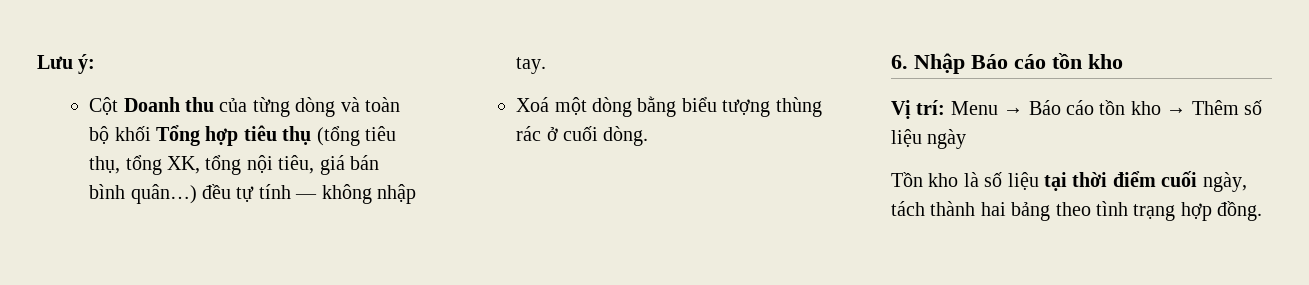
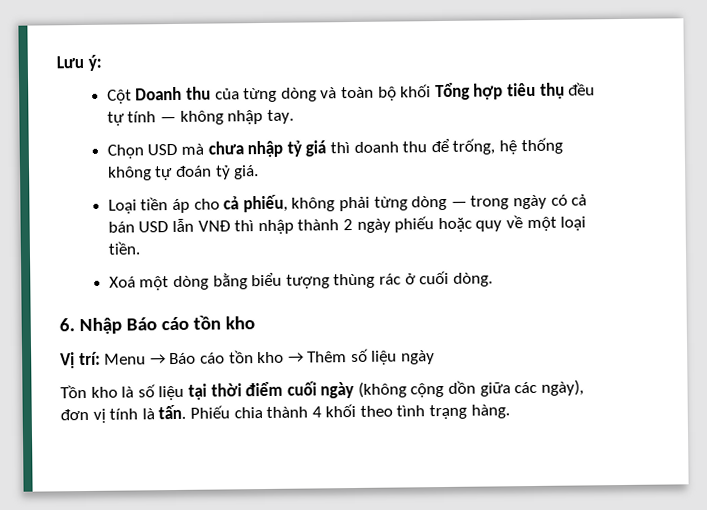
- Cột Doanh thu của từng dòng và toàn bộ khối Tổng hợp tiêu thụ (tổng tiêu thụ, tổng XK, tổng nội tiêu, giá bán bình quân…) đều tự tính — không nhập tay.
+ Cột Doanh thu của từng dòng và toàn bộ khối Tổng hợp tiêu thụ đều tự tính — không nhập tay.
+ Chọn USD mà chưa nhập tỷ giá thì doanh thu để trống, hệ thống không tự đoán tỷ giá.
+ Loại tiền áp cho cả phiếu, không phải từng dòng — trong ngày có cả bán USD lẫn VNĐ thì nhập thành 2 ngày phiếu hoặc quy về một loại tiền.
- Tồn kho là số liệu tại thời điểm cuối ngày, tách thành hai bảng theo tình trạng hợp đồng.
+ Tồn kho là số liệu tại thời điểm cuối ngày (không cộng dồn giữa các ngày), đơn vị tính là tấn. Phiếu chia thành 4 khối theo tình trạng hàng.

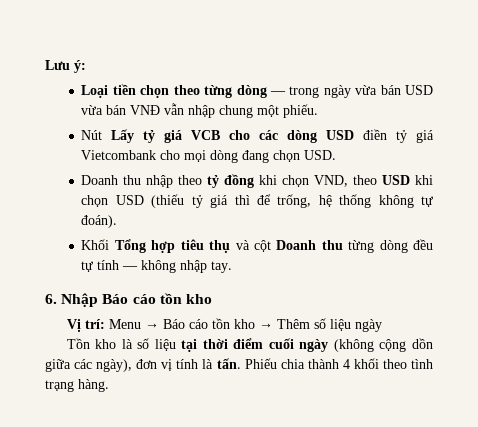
- Cột Doanh thu của từng dòng và toàn bộ khối Tổng hợp tiêu thụ đều tự tính — không nhập tay.
+ Loại tiền chọn theo từng dòng — trong ngày vừa bán USD vừa bán VNĐ vẫn nhập chung một phiếu.
+ Nút Lấy tỷ giá VCB cho các dòng USD điền tỷ giá Vietcombank cho mọi dòng đang chọn USD.
+ Doanh thu nhập theo tỷ đồng khi chọn VND, theo USD khi chọn USD (thiếu tỷ giá thì để trống, hệ thống không tự đoán).
+ Khối Tổng hợp tiêu thụ và cột Doanh thu từng dòng đều tự tính — không nhập tay.
- Chọn USD mà chưa nhập tỷ giá thì doanh thu để trống, hệ thống không tự đoán tỷ giá.
- Loại tiền áp cho cả phiếu, không phải từng dòng — trong ngày có cả bán USD lẫn VNĐ thì nhập thành 2 ngày phiếu hoặc quy về một loại tiền.
- Xoá một dòng bằng biểu tượng thùng rác ở cuối dòng.

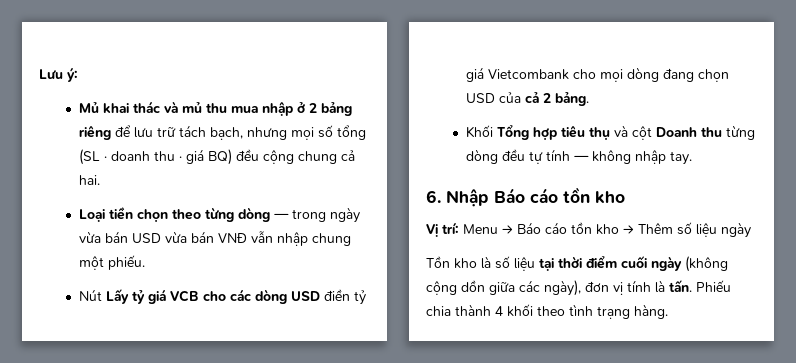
+ Mủ khai thác và mủ thu mua nhập ở 2 bảng riêng để lưu trữ tách bạch, nhưng mọi số tổng (SL · doanh thu · giá BQ) đều cộng chung cả hai.
- Nút Lấy tỷ giá VCB cho các dòng USD điền tỷ giá Vietcombank cho mọi dòng đang chọn USD.
- Doanh thu nhập theo tỷ đồng khi chọn VND, theo USD khi chọn USD (thiếu tỷ giá thì để trống, hệ thống không tự đoán).
+ Nút Lấy tỷ giá VCB cho các dòng USD điền tỷ giá Vietcombank cho mọi dòng đang chọn USD của cả 2 bảng.

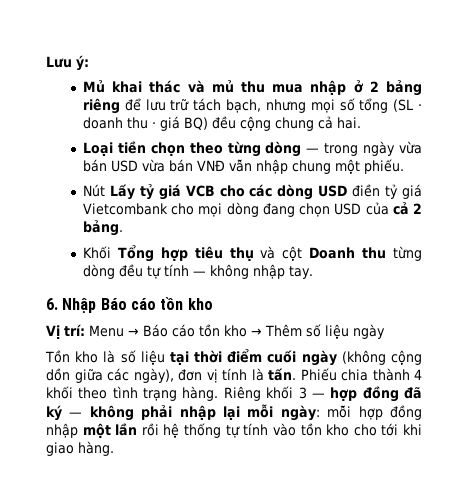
+ Riêng khối 3 — hợp đồng đã ký — không phải nhập lại mỗi ngày: mỗi hợp đồng nhập một lần rồi hệ thống tự tính vào tồn kho cho tới khi giao hàng.

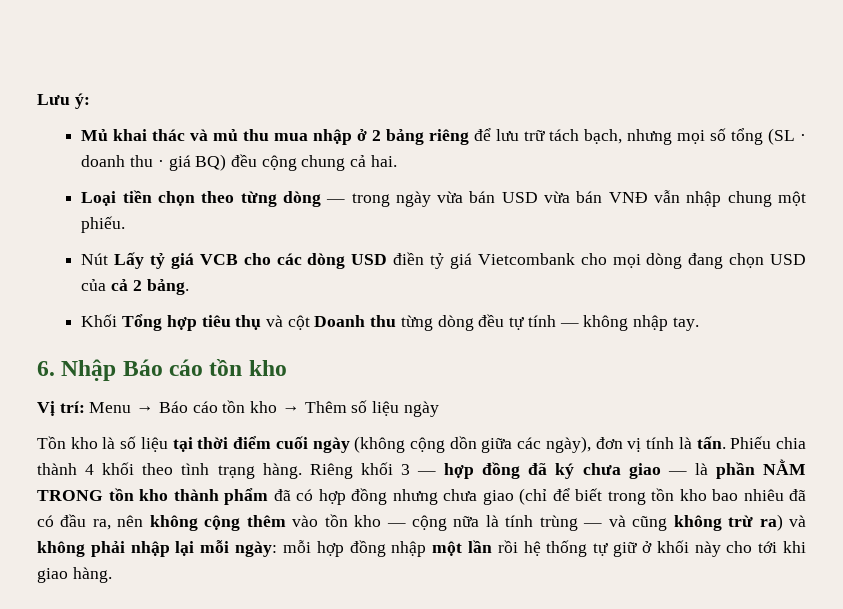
- Riêng khối 3 — hợp đồng đã ký — không phải nhập lại mỗi ngày: mỗi hợp đồng nhập một lần rồi hệ thống tự tính vào tồn kho cho tới khi giao hàng.
+ Riêng khối 3 — hợp đồng đã ký chưa giao — là phần NẰM TRONG tồn kho thành phẩm đã có hợp đồng nhưng chưa giao (chỉ để biết trong tồn kho bao nhiêu đã có đầu ra, nên không cộng thêm vào tồn kho — cộng nữa là tính trùng — và cũng không trừ ra) và không phải nhập lại mỗi ngày: mỗi hợp đồng nhập một lần rồi hệ thống tự giữ ở khối này cho tới khi giao hàng.

